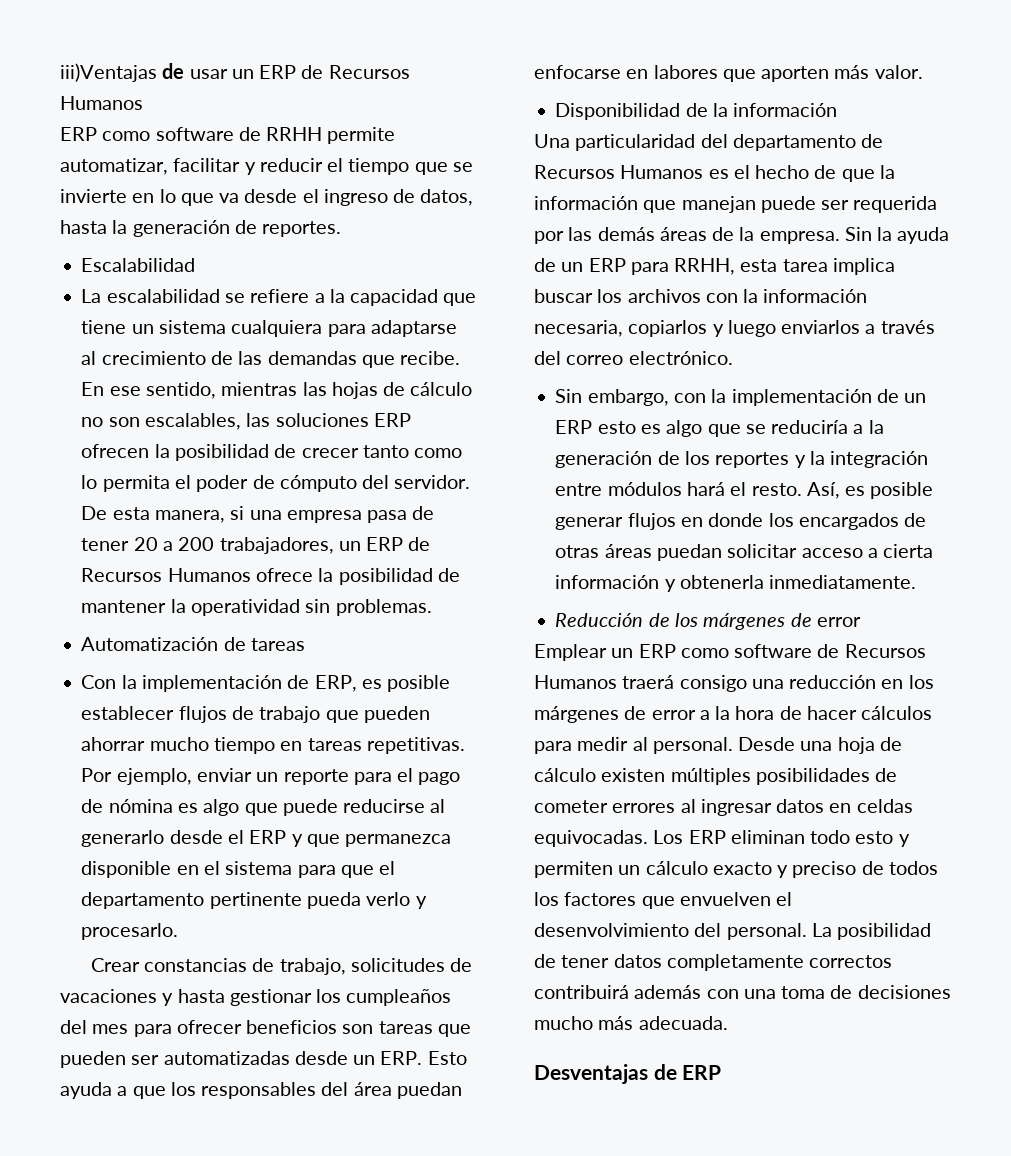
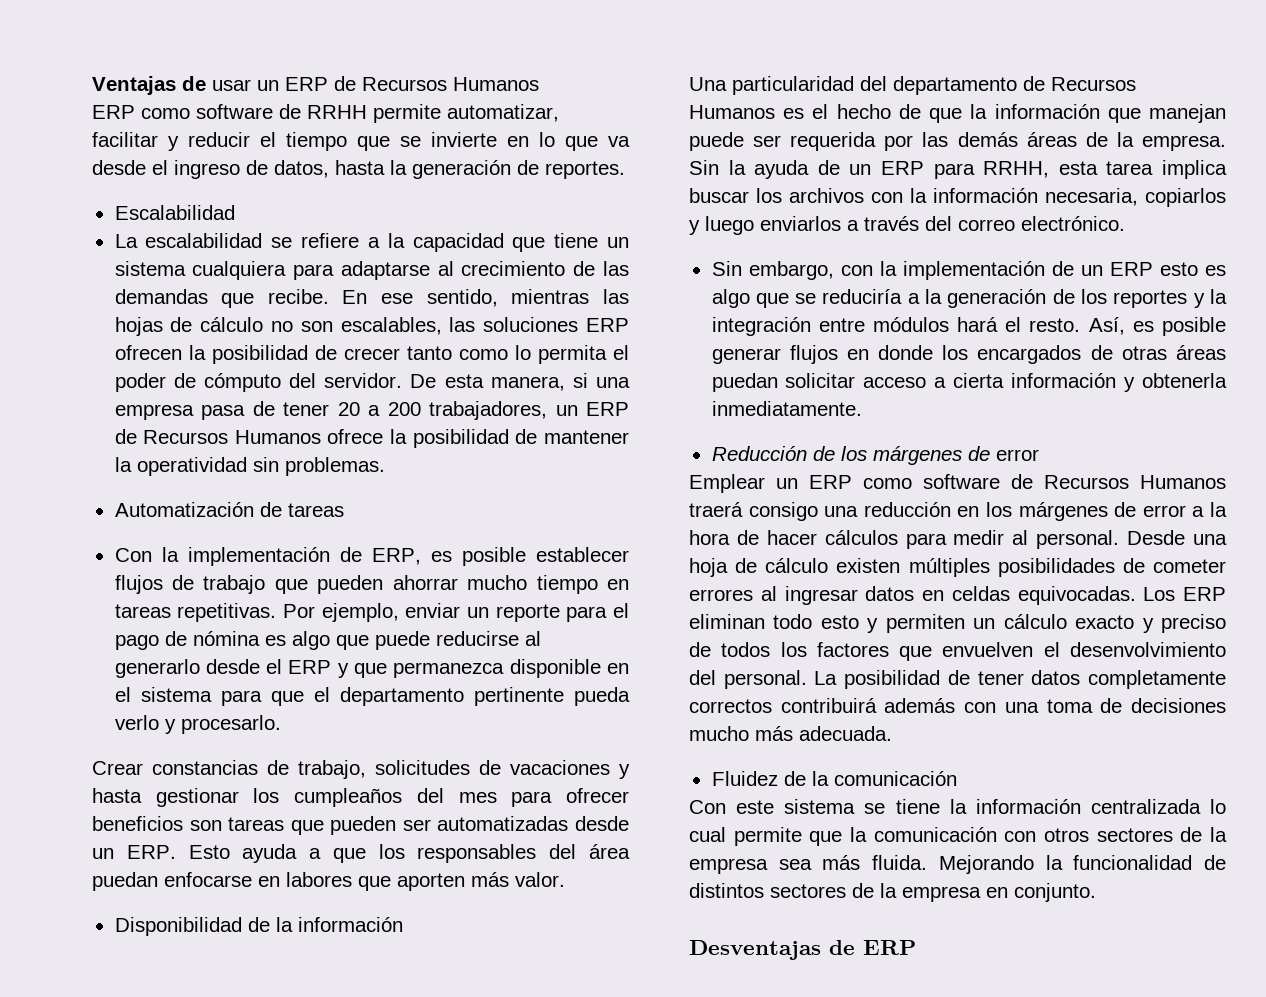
- iii)Ventajas de usar un ERP de Recursos Humanos
+ Ventajas de usar un ERP de Recursos Humanos
+ Fluidez de la comunicación
+ Con este sistema se tiene la información centralizada lo cual permite que la comunicación con otros sectores de la empresa sea más fluida. Mejorando la funcionalidad de distintos sectores de la empresa en conjunto.

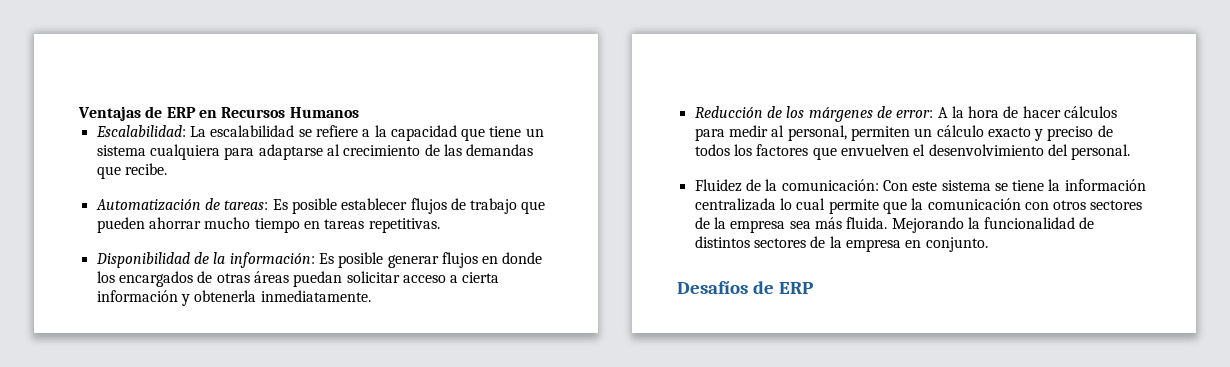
- Ventajas de usar un ERP de Recursos Humanos
- ERP como software de RRHH permite automatizar, facilitar y reducir el tiempo que se invierte en lo que va desde el ingreso de datos, hasta la generación de reportes.
- Escalabilidad
- La escalabilidad se refiere a la capacidad que tiene un sistema cualquiera para adaptarse al crecimiento de las demandas que recibe. En ese sentido, mientras las hojas de cálculo no son escalables, las soluciones ERP ofrecen la posibilidad de crecer tanto como lo permita el poder de cómputo del servidor. De esta manera, si una empresa pasa de tener 20 a 200 trabajadores, un ERP de Recursos Humanos ofrece la posibilidad de mantener la operatividad sin problemas.
- Automatización de tareas
- Con la implementación de ERP, es posible establecer flujos de trabajo que pueden ahorrar mucho tiempo en tareas repetitivas. Por ejemplo, enviar un reporte para el pago de nómina es algo que puede reducirse al generarlo desde el ERP y que permanezca disponible en el sistema para que el departamento pertinente pueda verlo y procesarlo.
- Crear constancias de trabajo, solicitudes de vacaciones y hasta gestionar los cumpleaños del mes para ofrecer beneficios son tareas que pueden ser automatizadas desde un ERP. Esto ayuda a que los responsables del área puedan enfocarse en labores que aporten más valor.
- Disponibilidad de la información
- Una particularidad del departamento de Recursos Humanos es el hecho de que la información que manejan puede ser requerida por las demás áreas de la empresa. Sin la ayuda de un ERP para RRHH, esta tarea implica buscar los archivos con la información necesaria, copiarlos y luego enviarlos a través del correo electrónico.
- Sin embargo, con la implementación de un ERP esto es algo que se reduciría a la generación de los reportes y la integración entre módulos hará el resto. Así, es posible generar flujos en donde los encargados de otras áreas puedan solicitar acceso a cierta información y obtenerla inmediatamente.
+ Ventajas de ERP en Recursos Humanos
+ Escalabilidad: La escalabilidad se refiere a la capacidad que tiene un sistema cualquiera para adaptarse al crecimiento de las demandas que recibe.
+ Automatización de tareas: Es posible establecer flujos de trabajo que pueden ahorrar mucho tiempo en tareas repetitivas.
+ Disponibilidad de la información: Es posible generar flujos en donde los encargados de otras áreas puedan solicitar acceso a cierta información y obtenerla inmediatamente.
- Reducción de los márgenes de error
- Emplear un ERP como software de Recursos Humanos traerá consigo una reducción en los márgenes de error a la hora de hacer cálculos para medir al personal. Desde una hoja de cálculo existen múltiples posibilidades de cometer errores al ingresar datos en celdas equivocadas. Los ERP eliminan todo esto y permiten un cálculo exacto y preciso de todos los factores que envuelven el desenvolvimiento del personal. La posibilidad de tener datos completamente correctos contribuirá además con una toma de decisiones mucho más adecuada.
+ Reducción de los márgenes de error: A la hora de hacer cálculos para medir al personal, permiten un cálculo exacto y preciso de todos los factores que envuelven el desenvolvimiento del personal.
- Fluidez de la comunicación
- Con este sistema se tiene la información centralizada lo cual permite que la comunicación con otros sectores de la empresa sea más fluida.
+ Fluidez de la comunicación: Con este sistema se tiene la información centralizada lo cual permite que la comunicación con otros sectores de la empresa sea más fluida.
- Desventajas de ERP
+ Desafíos de ERP

